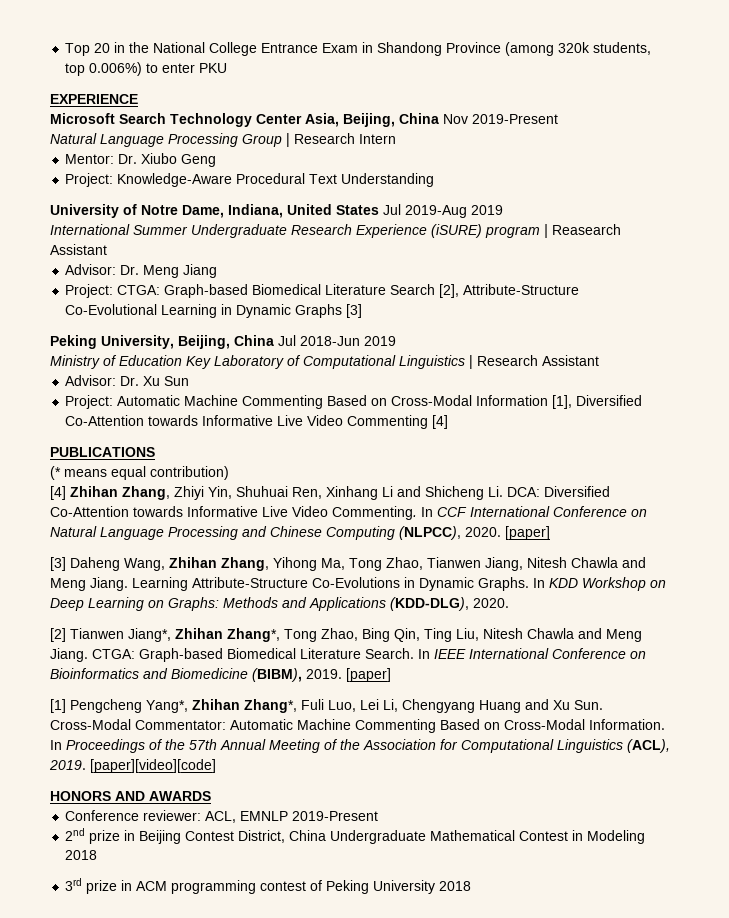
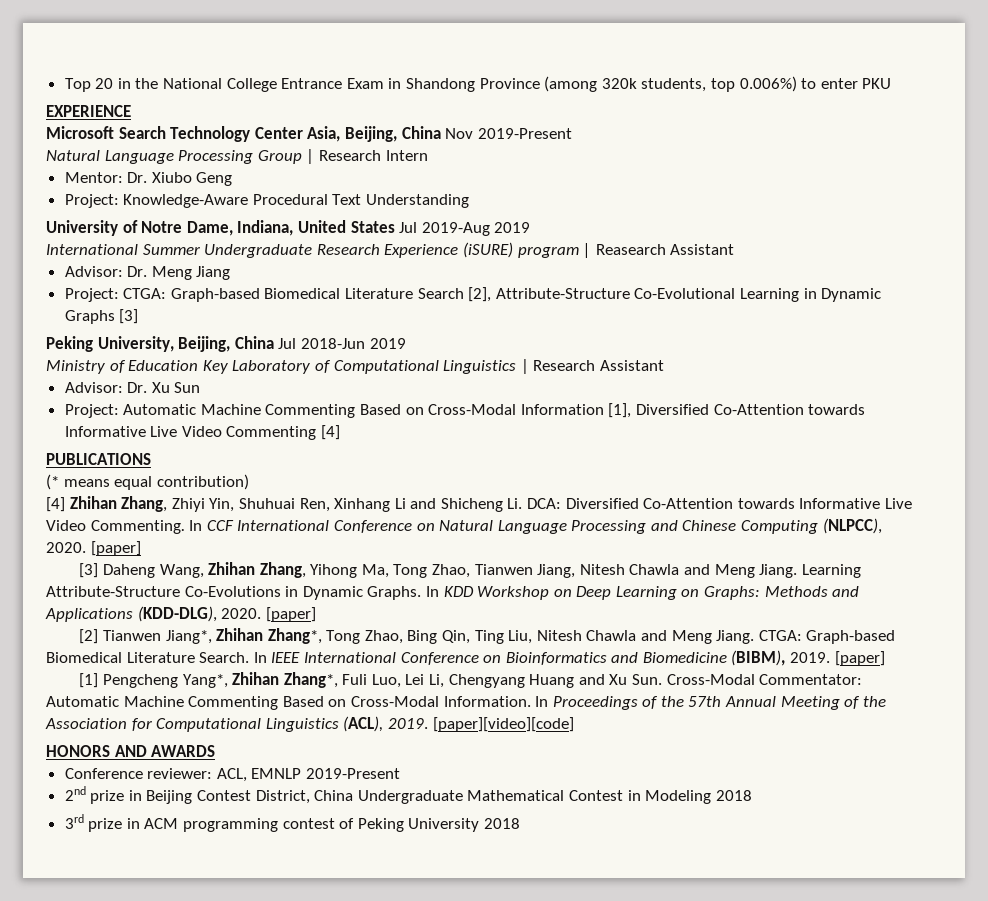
- In KDD Workshop on Deep Learning on Graphs: Methods and Applications (KDD-DLG), 2020.
+ In KDD Workshop on Deep Learning on Graphs: Methods and Applications (KDD-DLG), 2020. [paper]

